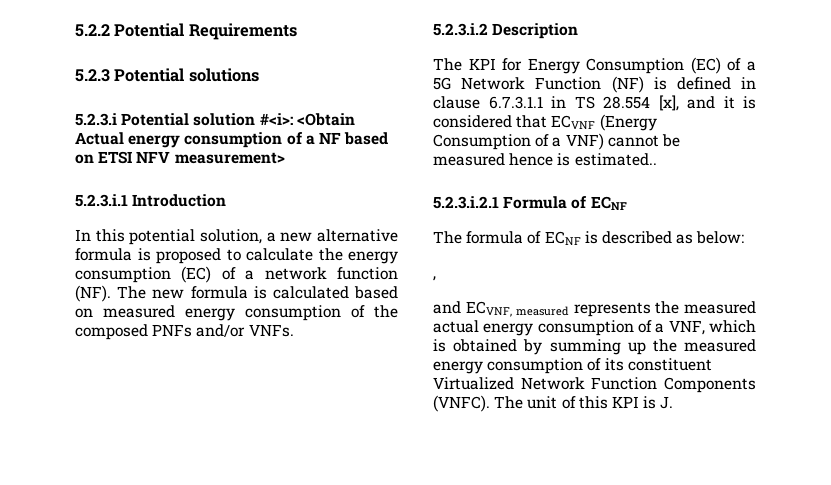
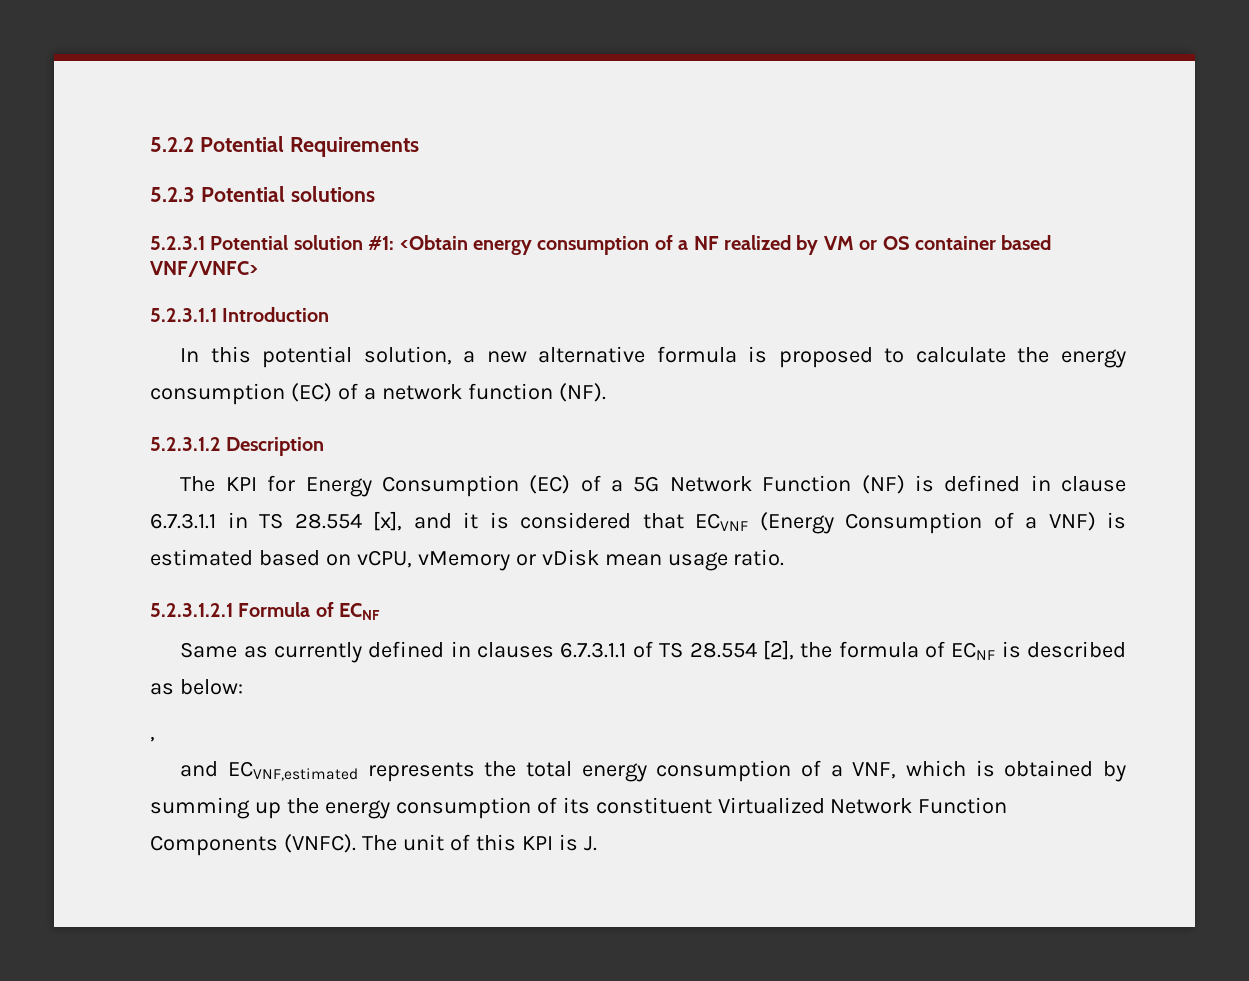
- 5.2.3.i Potential solution #<i>: <Obtain Actual energy consumption of a NF based on ETSI NFV measurement>
- 5.2.3.i.1 Introduction
+ 5.2.3.1 Potential solution #1: <Obtain energy consumption of a NF realized by VM or OS container based VNF/VNFC>
+ 5.2.3.1.1 Introduction
- In this potential solution, a new alternative formula is proposed to calculate the energy consumption (EC) of a network function (NF). The new formula is calculated based on measured energy consumption of the composed PNFs and/or VNFs.
- 5.2.3.i.2 Description
+ In this potential solution, a new alternative formula is proposed to calculate the energy consumption (EC) of a network function (NF).
+ 5.2.3.1.2 Description
- The KPI for Energy Consumption (EC) of a 5G Network Function (NF) is defined in clause 6.7.3.1.1 in TS 28.554 [x], and it is considered that ECVNF (Energy Consumption of a VNF) cannot be measured hence is estimated..
- 5.2.3.i.2.1 Formula of ECNF
- The formula of ECNF is described as below:
+ The KPI for Energy Consumption (EC) of a 5G Network Function (NF) is defined in clause 6.7.3.1.1 in TS 28.554 [x], and it is considered that ECVNF (Energy Consumption of a VNF) is estimated based on vCPU, vMemory or vDisk mean usage ratio.
+ 5.2.3.1.2.1 Formula of ECNF
+ Same as currently defined in clauses 6.7.3.1.1 of TS 28.554 [2], the formula of ECNF is described as below:
- and ECVNF, measured represents the measured actual energy consumption of a VNF, which is obtained by summing up the measured energy consumption of its constituent Virtualized Network Function Components (VNFC).
+ and ECVNF,estimated represents the total energy consumption of a VNF, which is obtained by summing up the energy consumption of its constituent Virtualized Network Function Components (VNFC).

